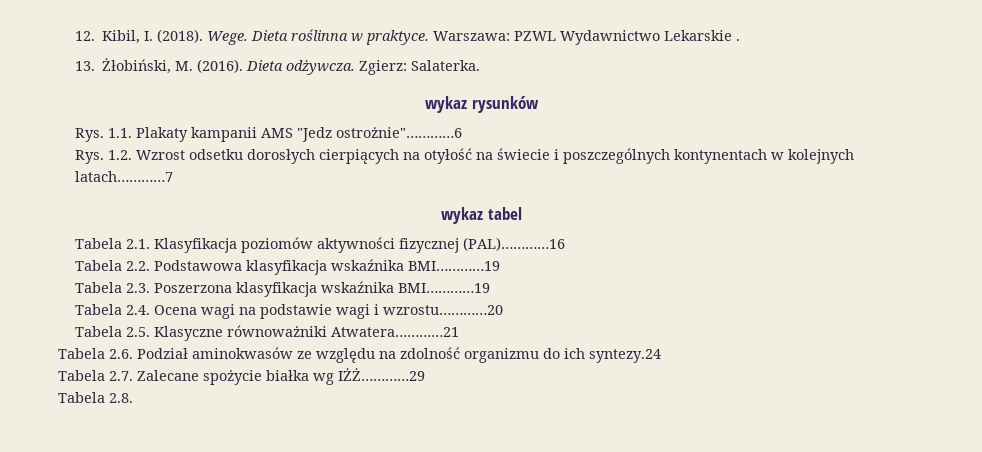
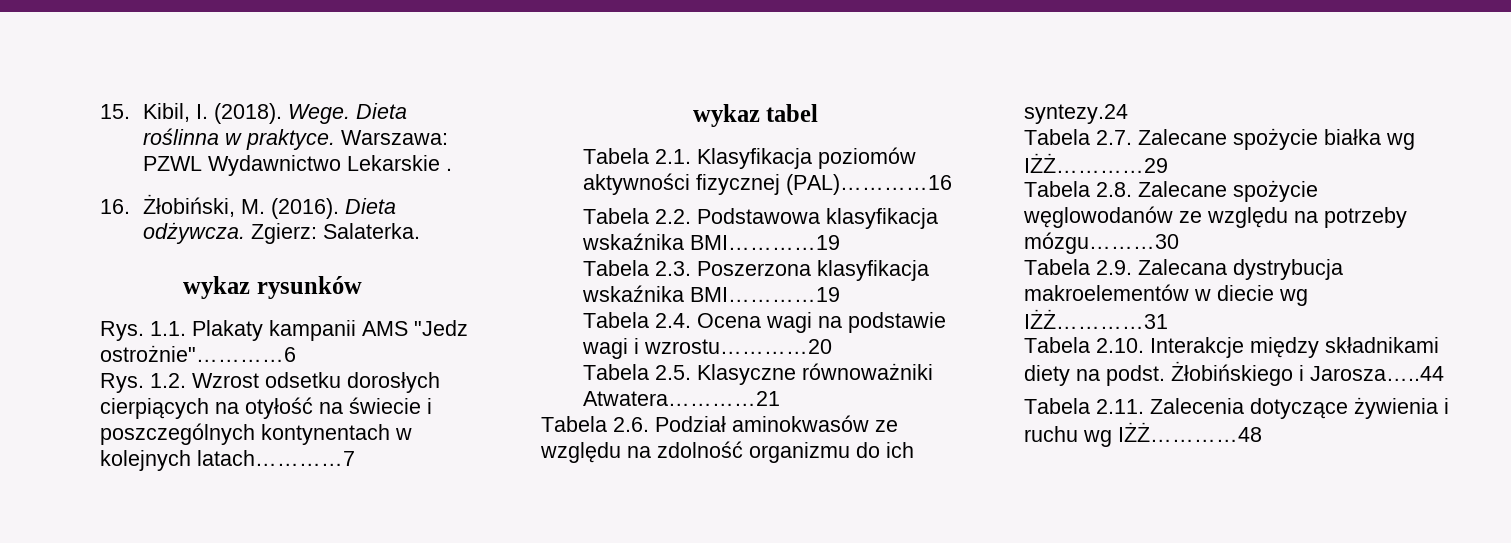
- 12. Kibil, I. (2018).
+ 15. Kibil, I. (2018).
- 13. Żłobiński, M. (2016).
+ 16. Żłobiński, M. (2016).
- Tabela 2.8.
+ Tabela 2.8. Zalecane spożycie węglowodanów ze względu na potrzeby mózgu………30
+ Tabela 2.9. Zalecana dystrybucja makroelementów w diecie wg IŻŻ…………31
+ Tabela 2.10. Interakcje między składnikami diety na podst. Żłobińskiego i Jarosza…..44
+ Tabela 2.11. Zalecenia dotyczące żywienia i ruchu wg IŻŻ…………48

